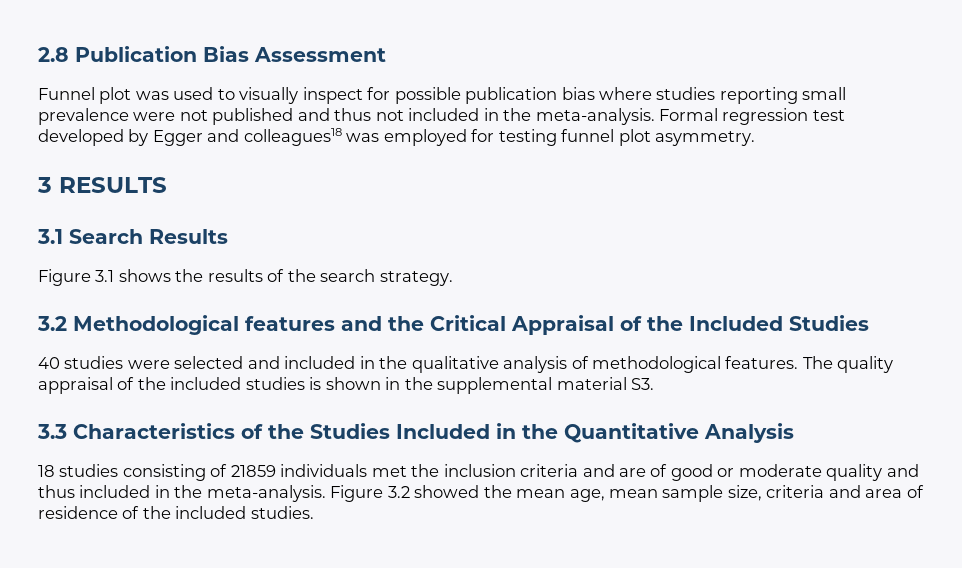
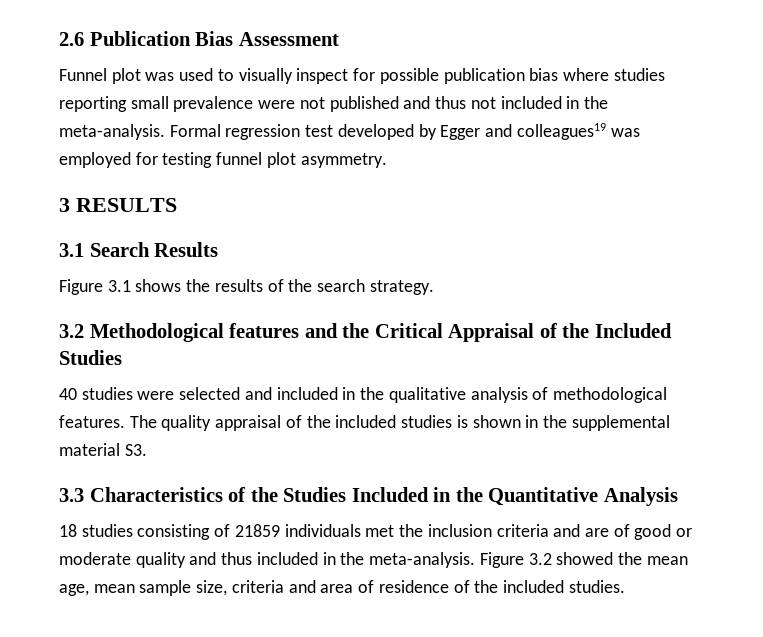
- 2.8 Publication Bias Assessment
+ 2.6 Publication Bias Assessment
- Formal regression test developed by Egger and colleagues18 was employed for testing funnel plot asymmetry.
+ Formal regression test developed by Egger and colleagues19 was employed for testing funnel plot asymmetry.

